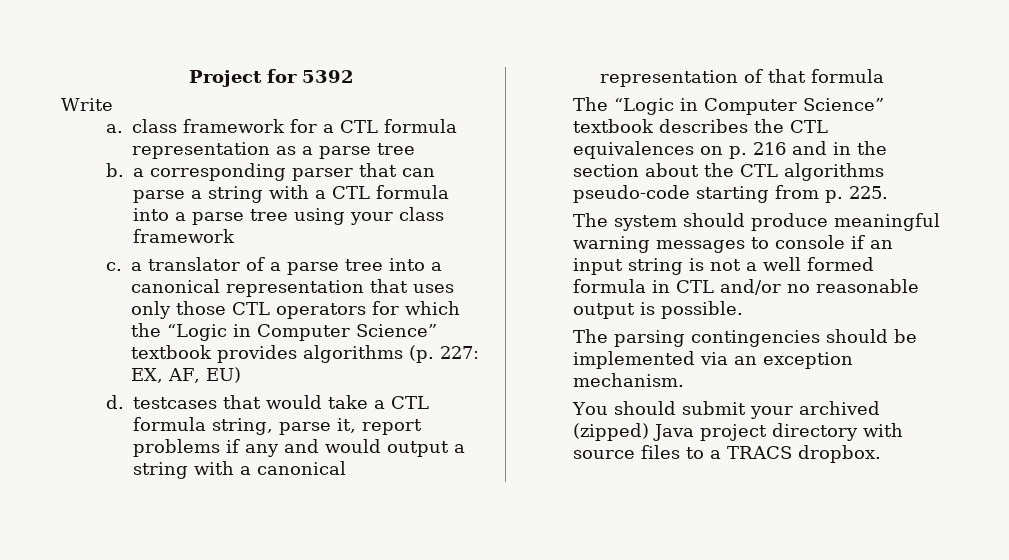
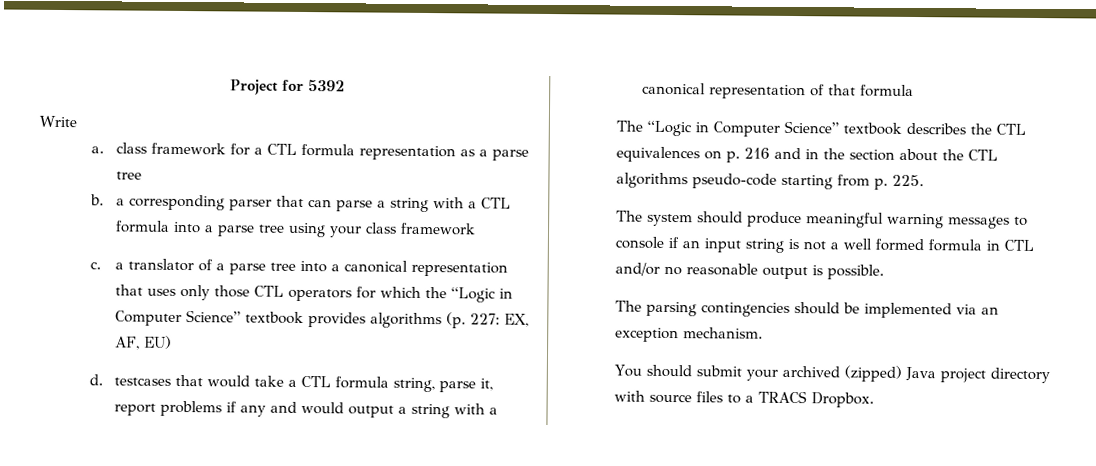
- You should submit your archived (zipped) Java project directory with source files to a TRACS dropbox.
+ You should submit your archived (zipped) Java project directory with source files to a TRACS Dropbox.

